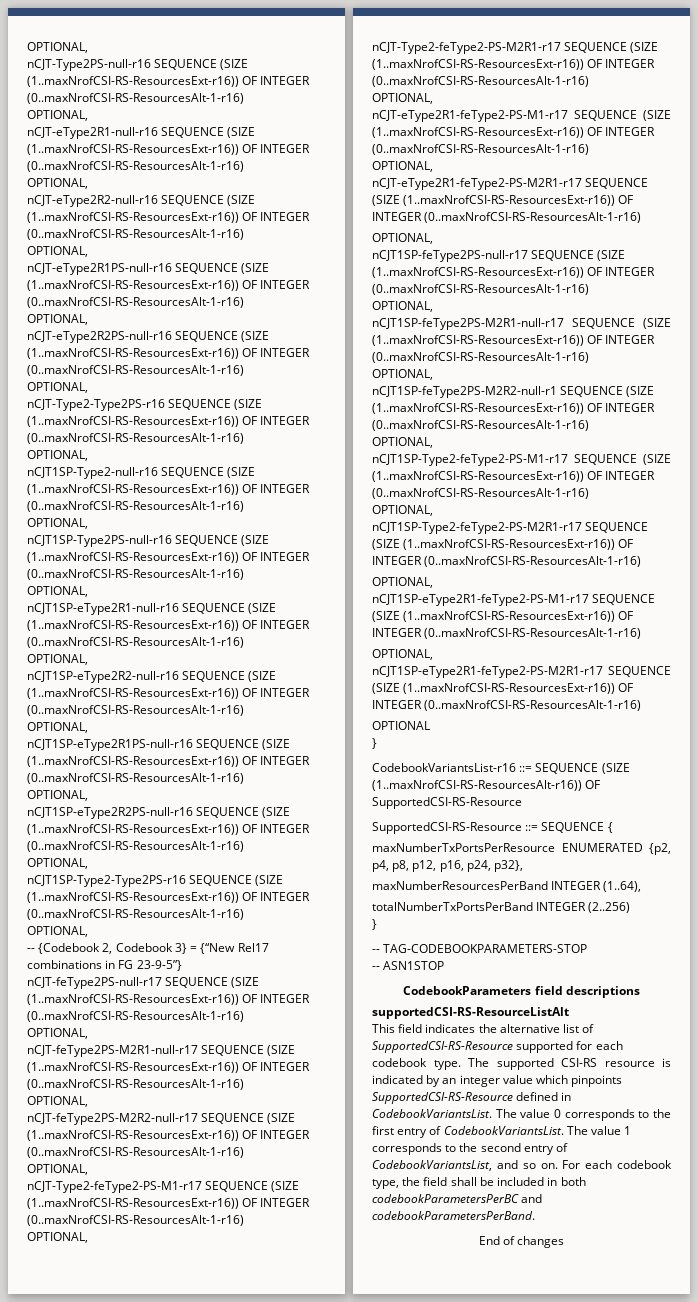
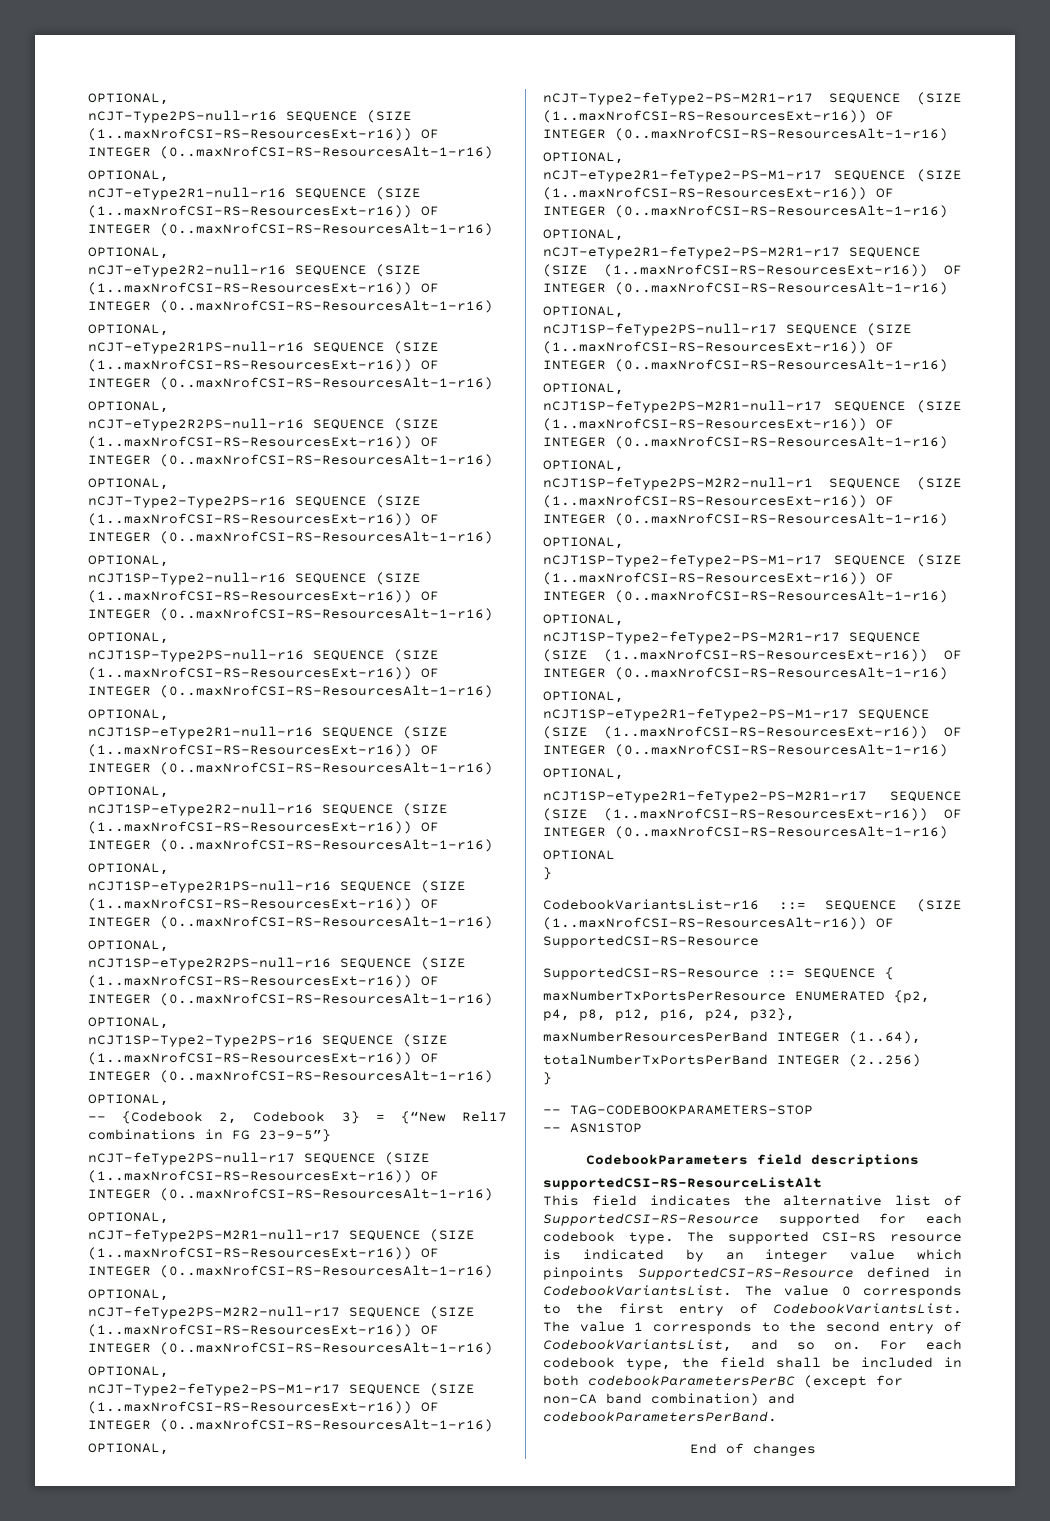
- For each codebook type, the field shall be included in both codebookParametersPerBC and codebookParametersPerBand.
+ For each codebook type, the field shall be included in both codebookParametersPerBC (except for non-CA band combination) and codebookParametersPerBand.

